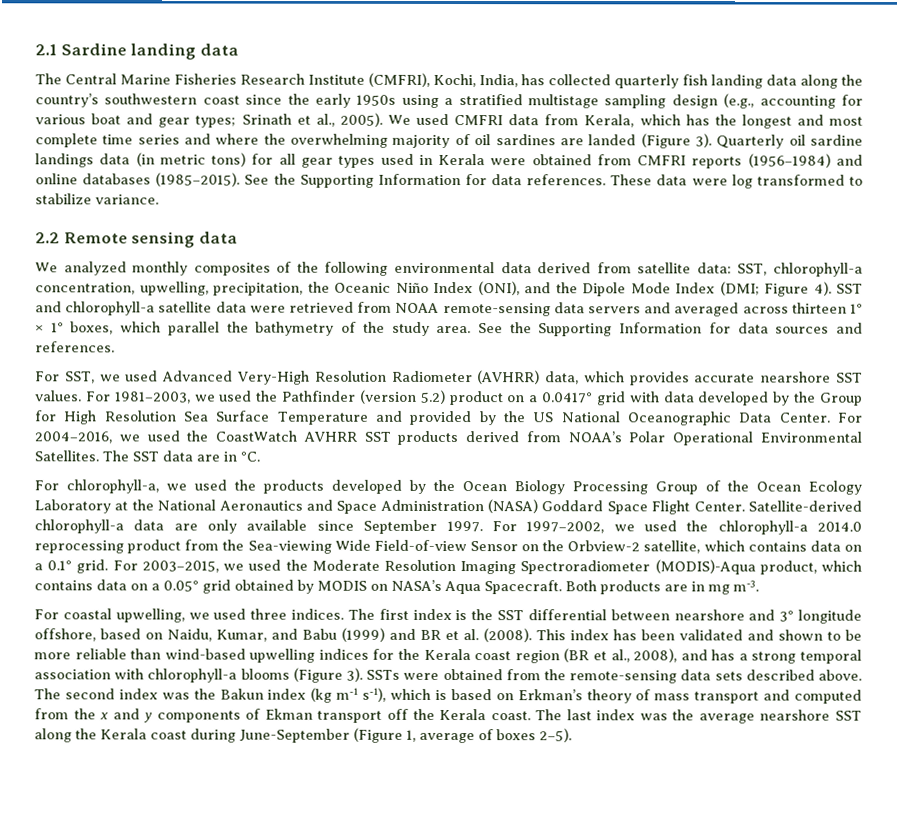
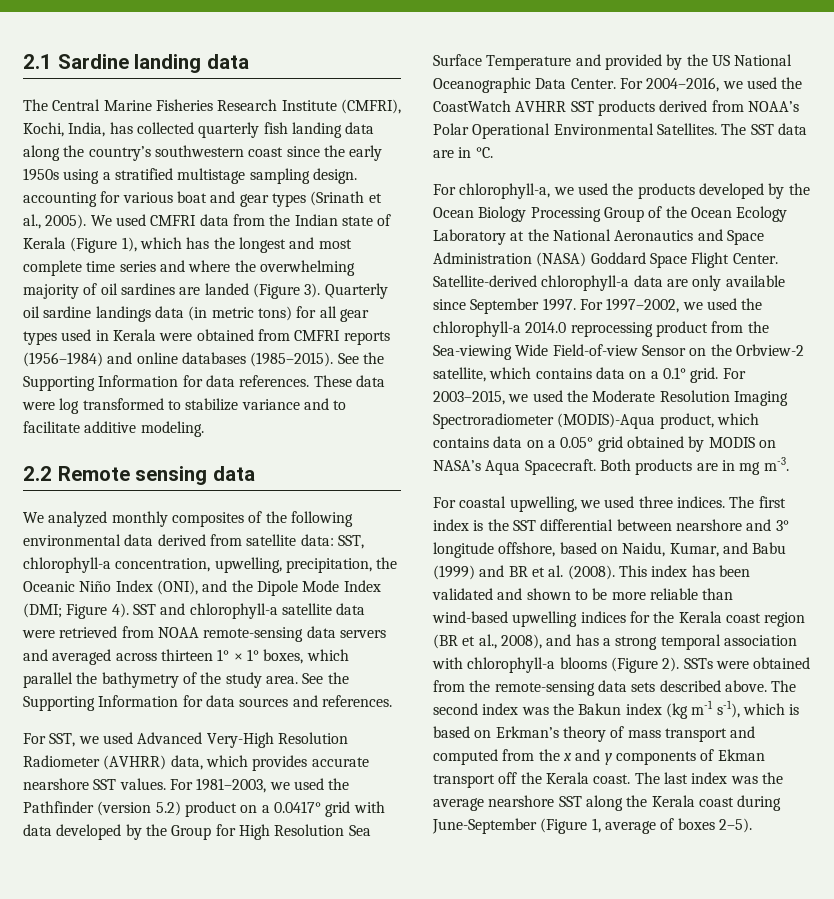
- The Central Marine Fisheries Research Institute (CMFRI), Kochi, India, has collected quarterly fish landing data along the country’s southwestern coast since the early 1950s using a stratified multistage sampling design (e.g., accounting for various boat and gear types; Srinath et al., 2005).
+ The Central Marine Fisheries Research Institute (CMFRI), Kochi, India, has collected quarterly fish landing data along the country’s southwestern coast since the early 1950s using a stratified multistage sampling design. accounting for various boat and gear types (Srinath et al., 2005).
- We used CMFRI data from Kerala, which has the longest and most complete time series and where the overwhelming majority of oil sardines are landed (Figure 3).
+ We used CMFRI data from the Indian state of Kerala (Figure 1), which has the longest and most complete time series and where the overwhelming majority of oil sardines are landed (Figure 3).
- These data were log transformed to stabilize variance.
+ These data were log transformed to stabilize variance and to facilitate additive modeling.
- This index has been validated and shown to be more reliable than wind-based upwelling indices for the Kerala coast region (BR et al., 2008), and has a strong temporal association with chlorophyll-a blooms (Figure 3).
+ This index has been validated and shown to be more reliable than wind-based upwelling indices for the Kerala coast region (BR et al., 2008), and has a strong temporal association with chlorophyll-a blooms (Figure 2).

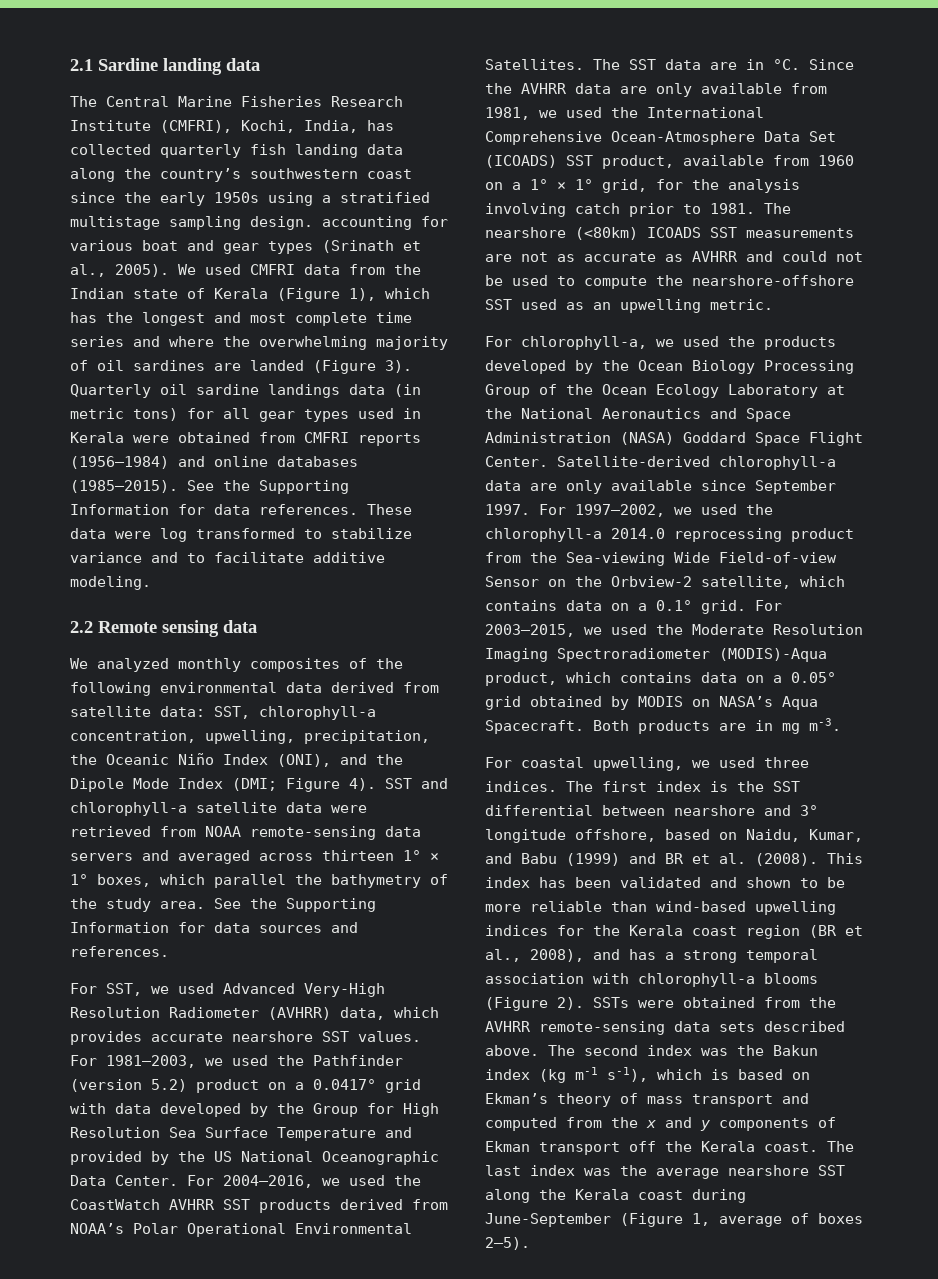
+ Since the AVHRR data are only available from 1981, we used the International Comprehensive Ocean-Atmosphere Data Set (ICOADS) SST product, available from 1960 on a 1° × 1° grid, for the analysis involving catch prior to 1981. The nearshore (<80km) ICOADS SST measurements are not as accurate as AVHRR and could not be used to compute the nearshore-offshore SST used as an upwelling metric.
- SSTs were obtained from the remote-sensing data sets described above.
+ SSTs were obtained from the AVHRR remote-sensing data sets described above.
- The second index was the Bakun index (kg m-1 s-1), which is based on Erkman’s theory of mass transport and computed from the x and y components of Ekman transport off the Kerala coast.
+ The second index was the Bakun index (kg m-1 s-1), which is based on Ekman’s theory of mass transport and computed from the x and y components of Ekman transport off the Kerala coast.

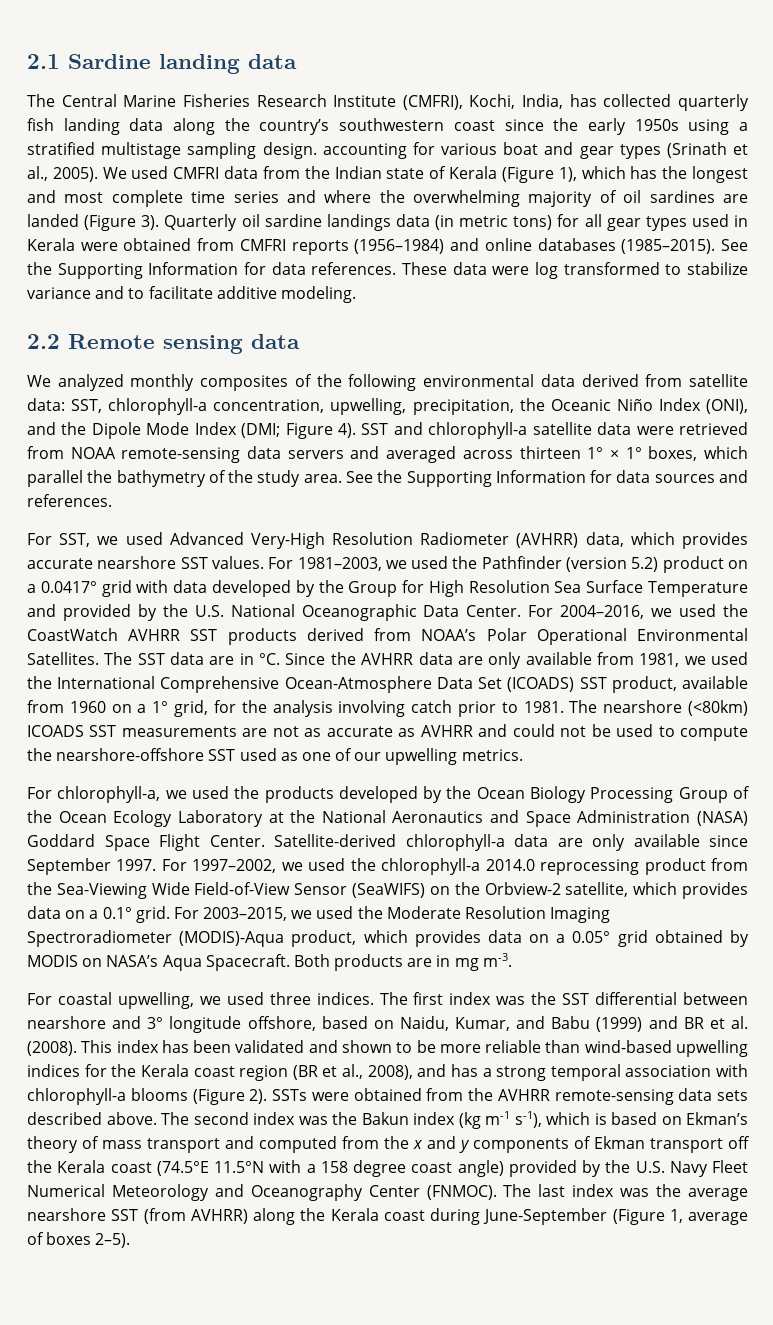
- For 1981–2003, we used the Pathfinder (version 5.2) product on a 0.0417° grid with data developed by the Group for High Resolution Sea Surface Temperature and provided by the US National Oceanographic Data Center.
+ For 1981–2003, we used the Pathfinder (version 5.2) product on a 0.0417° grid with data developed by the Group for High Resolution Sea Surface Temperature and provided by the U.S. National Oceanographic Data Center.
- Since the AVHRR data are only available from 1981, we used the International Comprehensive Ocean-Atmosphere Data Set (ICOADS) SST product, available from 1960 on a 1° × 1° grid, for the analysis involving catch prior to 1981.
+ Since the AVHRR data are only available from 1981, we used the International Comprehensive Ocean-Atmosphere Data Set (ICOADS) SST product, available from 1960 on a 1° grid, for the analysis involving catch prior to 1981.
- The nearshore (<80km) ICOADS SST measurements are not as accurate as AVHRR and could not be used to compute the nearshore-offshore SST used as an upwelling metric.
+ The nearshore (<80km) ICOADS SST measurements are not as accurate as AVHRR and could not be used to compute the nearshore-offshore SST used as one of our upwelling metrics.
- For 1997–2002, we used the chlorophyll-a 2014.0 reprocessing product from the Sea-viewing Wide Field-of-view Sensor on the Orbview-2 satellite, which contains data on a 0.1° grid.
+ For 1997–2002, we used the chlorophyll-a 2014.0 reprocessing product from the Sea-Viewing Wide Field-of-View Sensor (SeaWIFS) on the Orbview-2 satellite, which provides data on a 0.1° grid.
- For 2003–2015, we used the Moderate Resolution Imaging Spectroradiometer (MODIS)-Aqua product, which contains data on a 0.05° grid obtained by MODIS on NASA’s Aqua Spacecraft.
+ For 2003–2015, we used the Moderate Resolution Imaging Spectroradiometer (MODIS)-Aqua product, which provides data on a 0.05° grid obtained by MODIS on NASA’s Aqua Spacecraft.
- The first index is the SST differential between nearshore and 3° longitude offshore, based on Naidu, Kumar, and Babu (1999) and BR et al. (2008).
+ The first index was the SST differential between nearshore and 3° longitude offshore, based on Naidu, Kumar, and Babu (1999) and BR et al. (2008).
- The second index was the Bakun index (kg m-1 s-1), which is based on Ekman’s theory of mass transport and computed from the x and y components of Ekman transport off the Kerala coast.
+ The second index was the Bakun index (kg m-1 s-1), which is based on Ekman’s theory of mass transport and computed from the x and y components of Ekman transport off the Kerala coast (74.5°E 11.5°N with a 158 degree coast angle) provided by the U.S. Navy Fleet Numerical Meteorology and Oceanography Center (FNMOC).
- The last index was the average nearshore SST along the Kerala coast during June-September (Figure 1, average of boxes 2–5).
+ The last index was the average nearshore SST (from AVHRR) along the Kerala coast during June-September (Figure 1, average of boxes 2–5).

